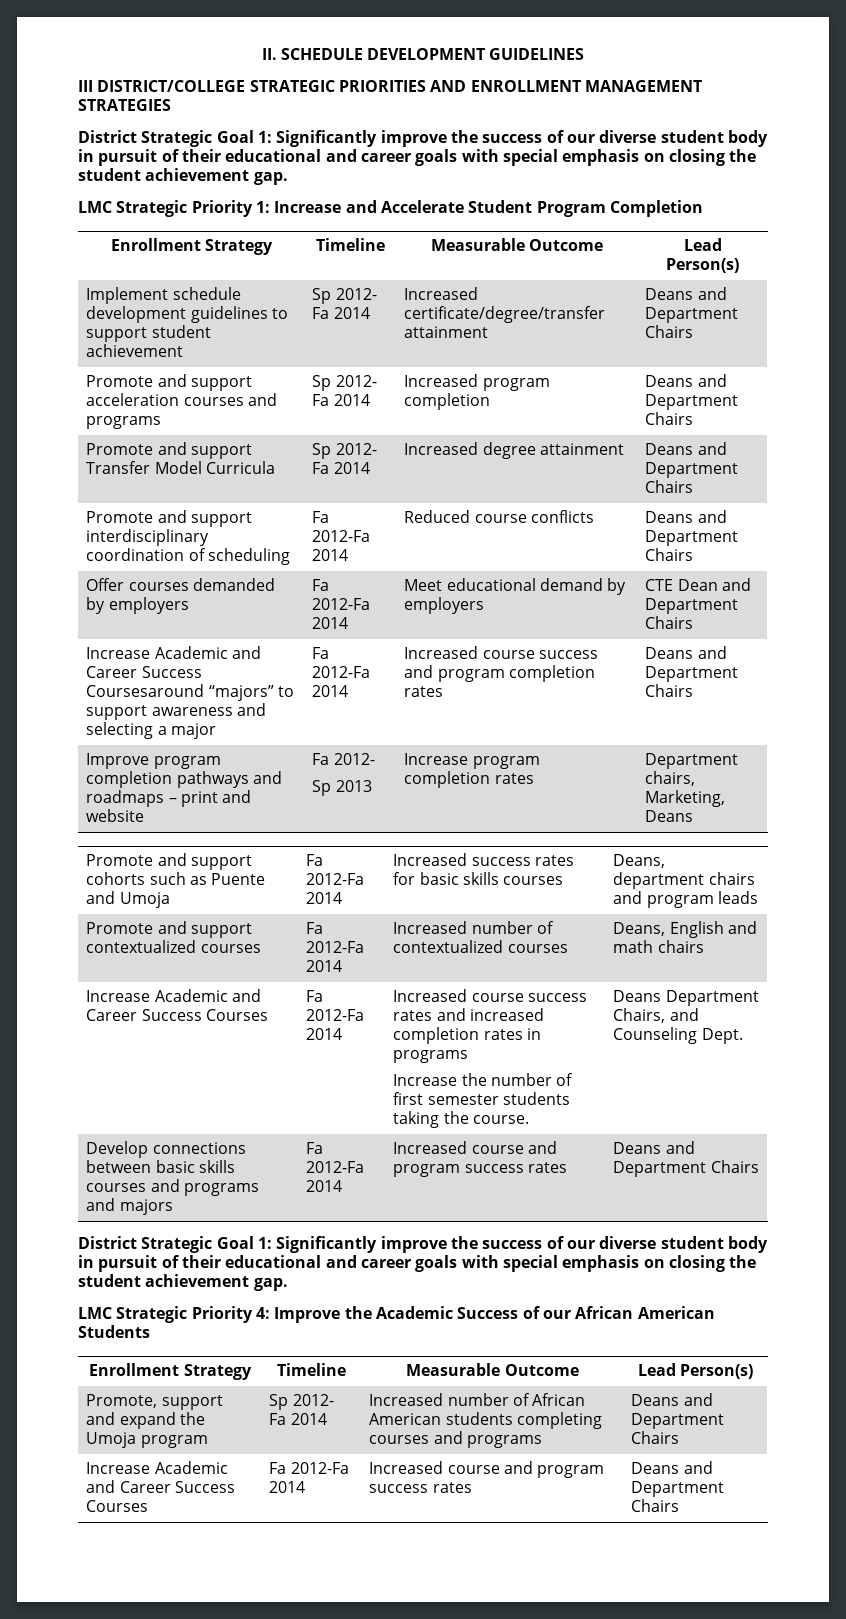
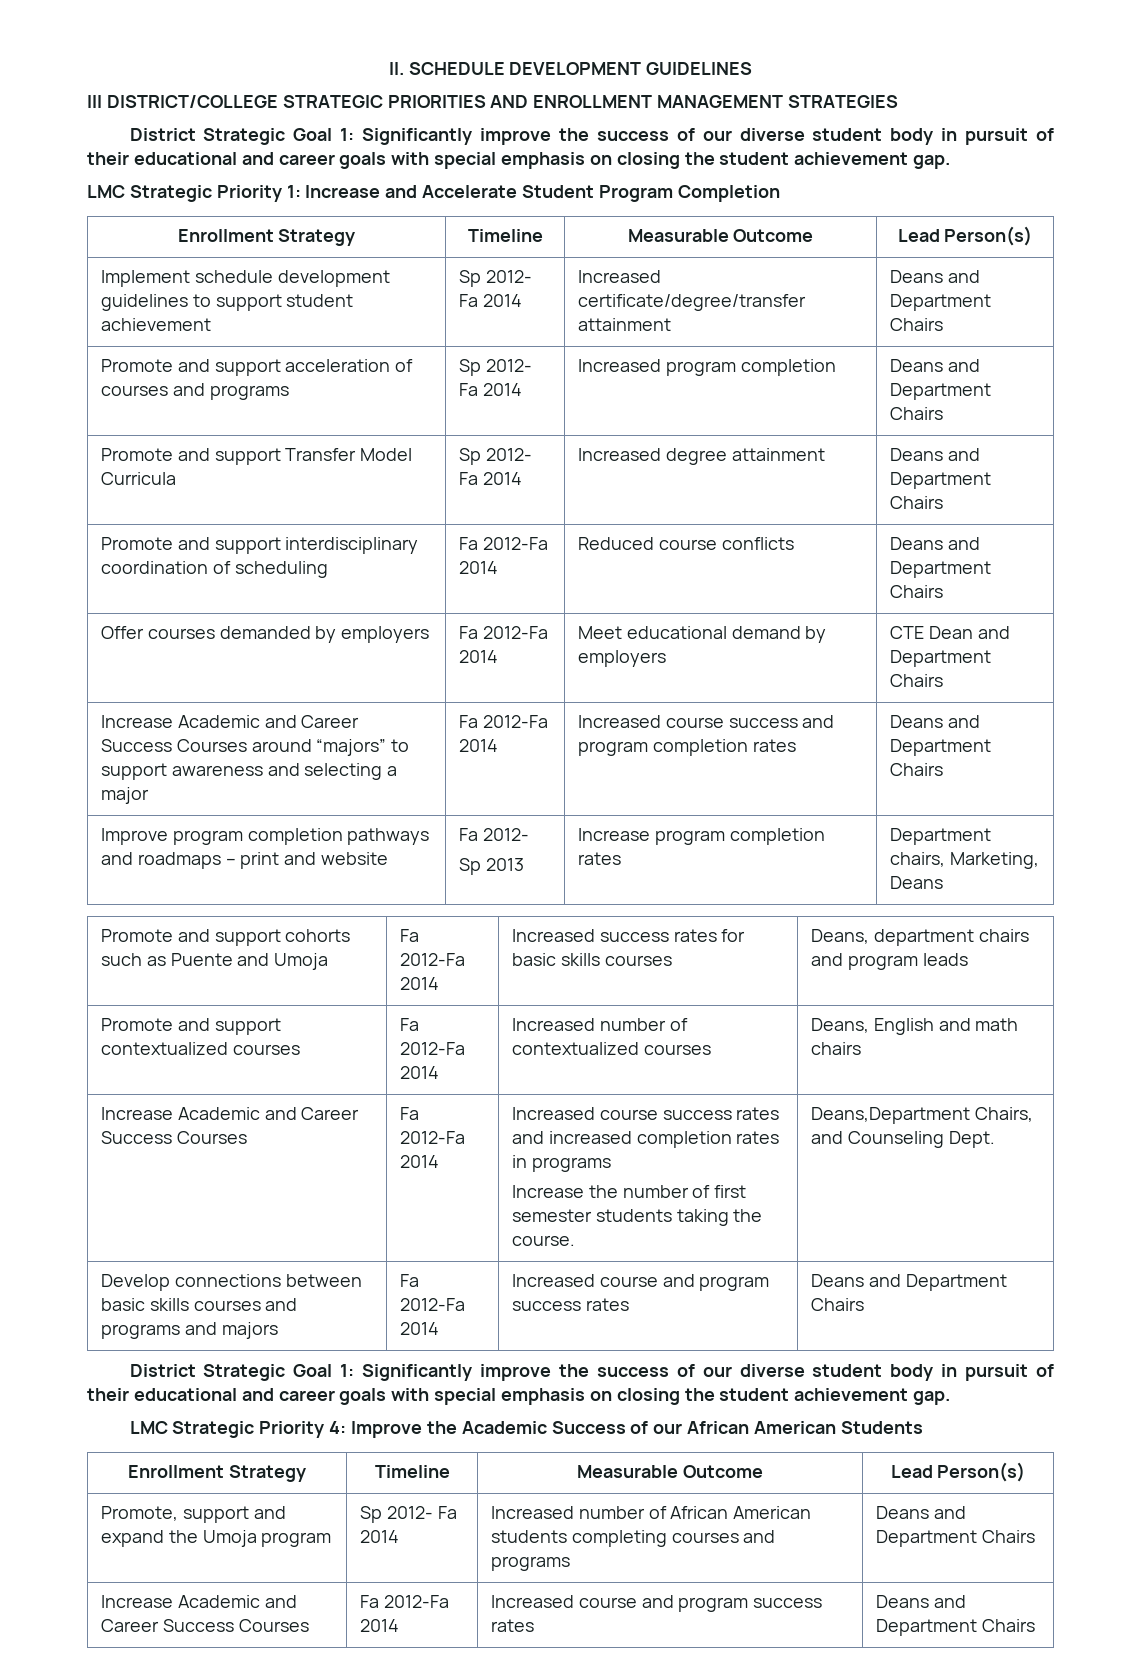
- Promote and support acceleration courses and programs | Sp 2012- Fa 2014 | Increased program completion | Deans and Department Chairs
+ Promote and support acceleration of courses and programs | Sp 2012- Fa 2014 | Increased program completion | Deans and Department Chairs
- Increase Academic and Career Success Coursesaround “majors” to support awareness and selecting a major | Fa 2012-Fa 2014 | Increased course success and program completion rates | Deans and Department Chairs
+ Increase Academic and Career Success Courses around “majors” to support awareness and selecting a major | Fa 2012-Fa 2014 | Increased course success and program completion rates | Deans and Department Chairs
  Increase Academic and Career Success Courses | Fa 2012-Fa 2014 | Increased course success rates and increased completion rates in programs
- Increase the number of first semester students taking the course. | Deans Department Chairs, and Counseling Dept.
+ Increase the number of first semester students taking the course. | Deans,Department Chairs, and Counseling Dept.

